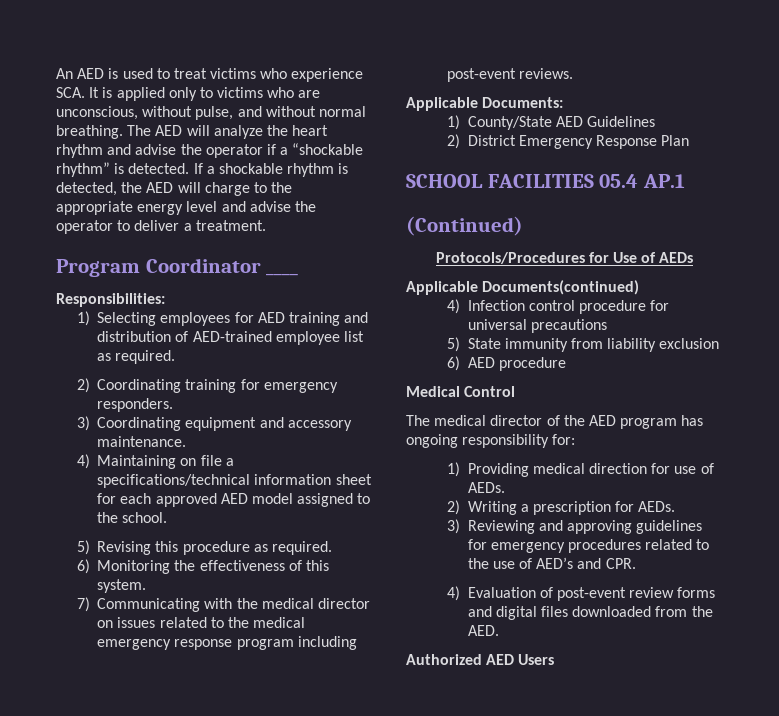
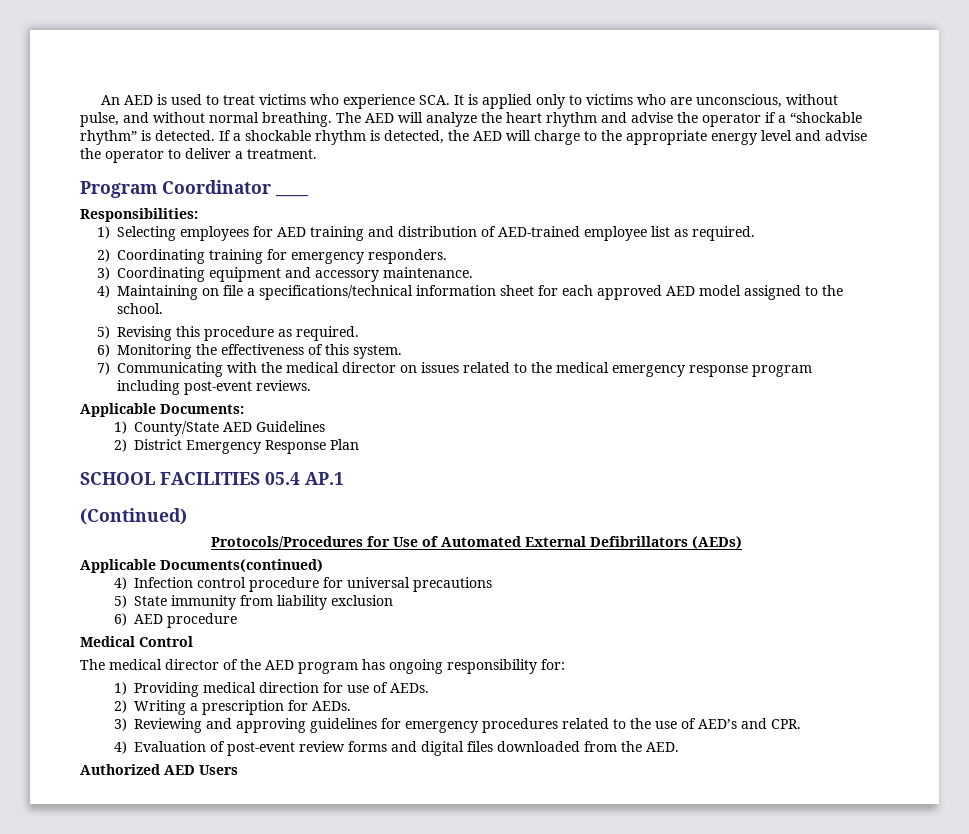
- Protocols/Procedures for Use of AEDs
+ Protocols/Procedures for Use of Automated External Defibrillators (AEDs)

